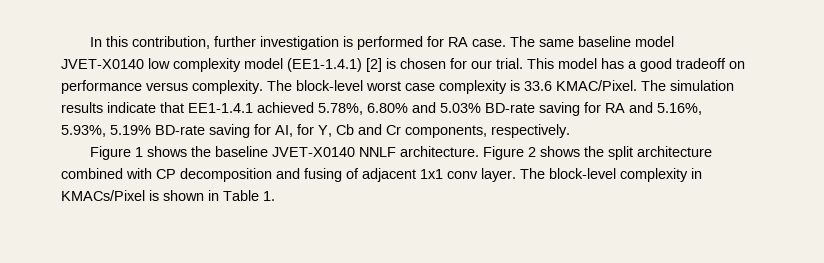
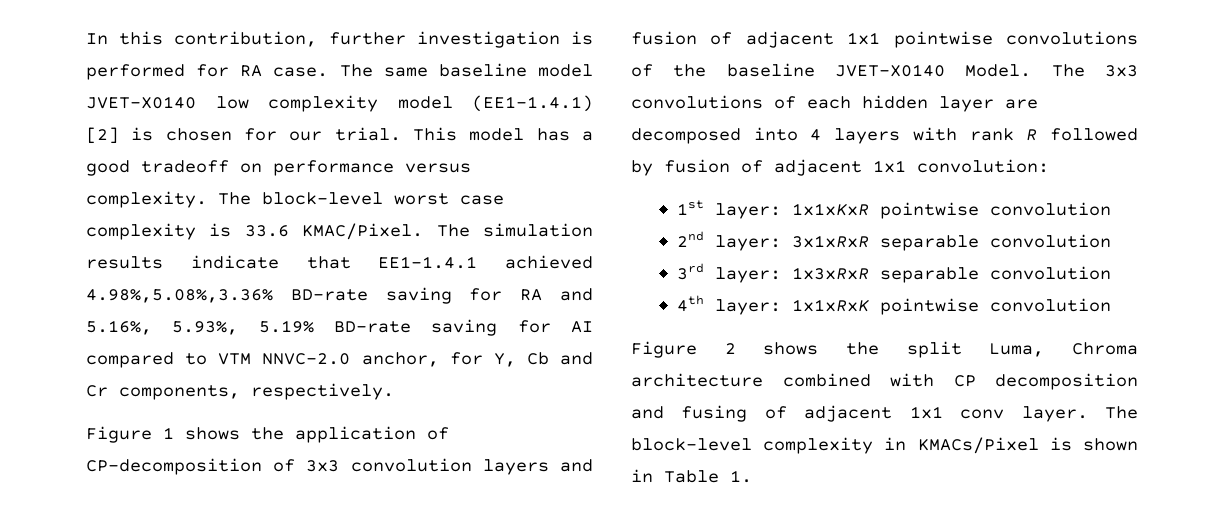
- The simulation results indicate that EE1-1.4.1 achieved 5.78%, 6.80% and 5.03% BD-rate saving for RA and 5.16%, 5.93%, 5.19% BD-rate saving for AI, for Y, Cb and Cr components, respectively.
+ The simulation results indicate that EE1-1.4.1 achieved 4.98%,5.08%,3.36% BD-rate saving for RA and 5.16%, 5.93%, 5.19% BD-rate saving for AI compared to VTM NNVC-2.0 anchor, for Y, Cb and Cr components, respectively.
- Figure 1 shows the baseline JVET-X0140 NNLF architecture. Figure 2 shows the split architecture combined with CP decomposition and fusing of adjacent 1x1 conv layer.
+ Figure 1 shows the application of CP-decomposition of 3x3 convolution layers and fusion of adjacent 1x1 pointwise convolutions of the baseline JVET-X0140 Model. The 3x3 convolutions of each hidden layer are decomposed into 4 layers with rank R followed by fusion of adjacent 1x1 convolution:
+ 1st layer: 1x1xKxR pointwise convolution
+ 2nd layer: 3x1xRxR separable convolution
+ 3rd layer: 1x3xRxR separable convolution
+ 4th layer: 1x1xRxK pointwise convolution
+ Figure 2 shows the split Luma, Chroma architecture combined with CP decomposition and fusing of adjacent 1x1 conv layer.

